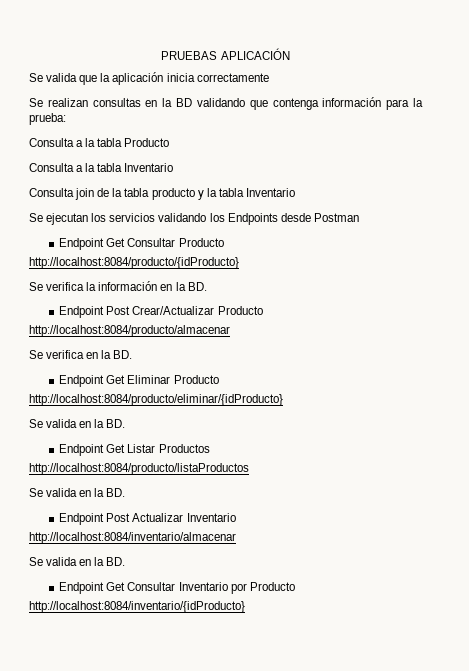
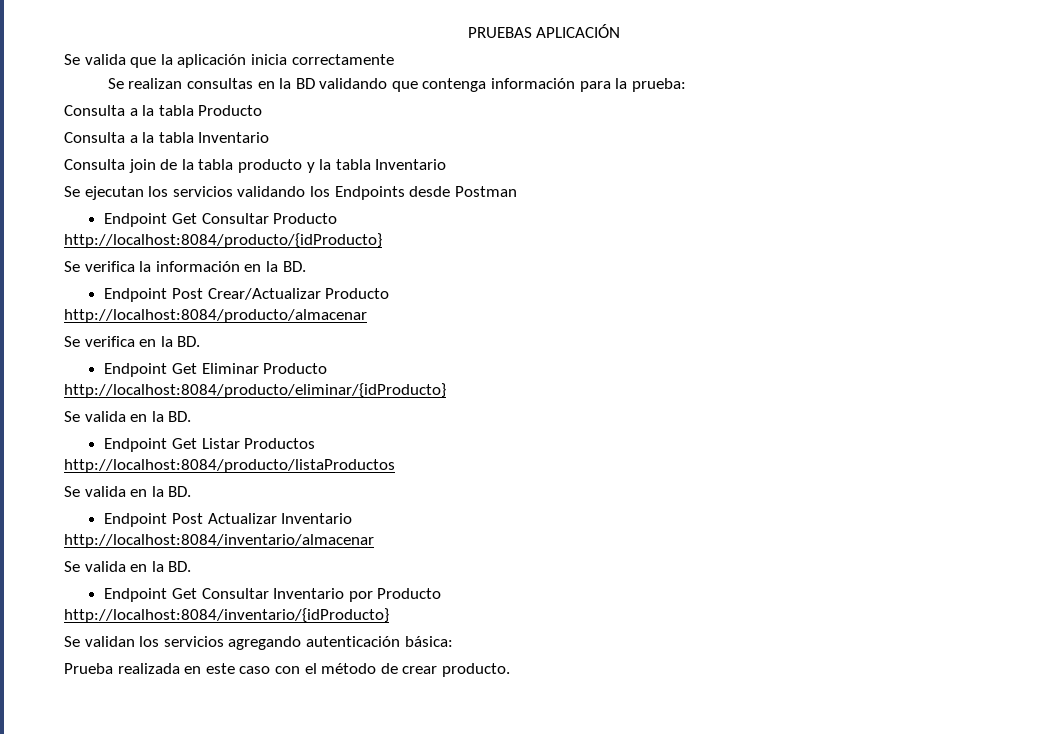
+ Se validan los servicios agregando autenticación básica:
+ Prueba realizada en este caso con el método de crear producto.

